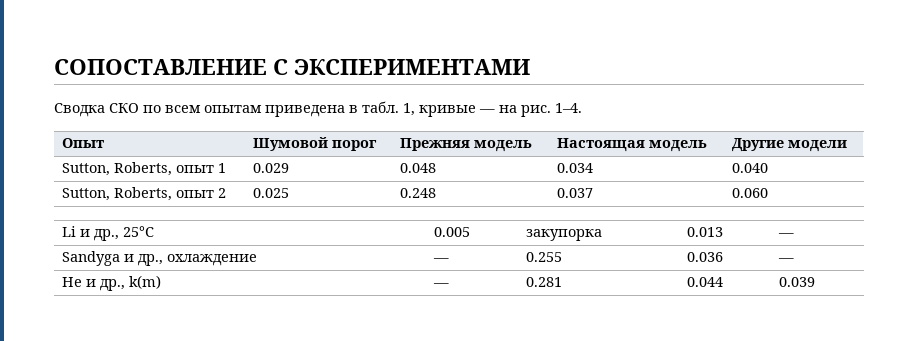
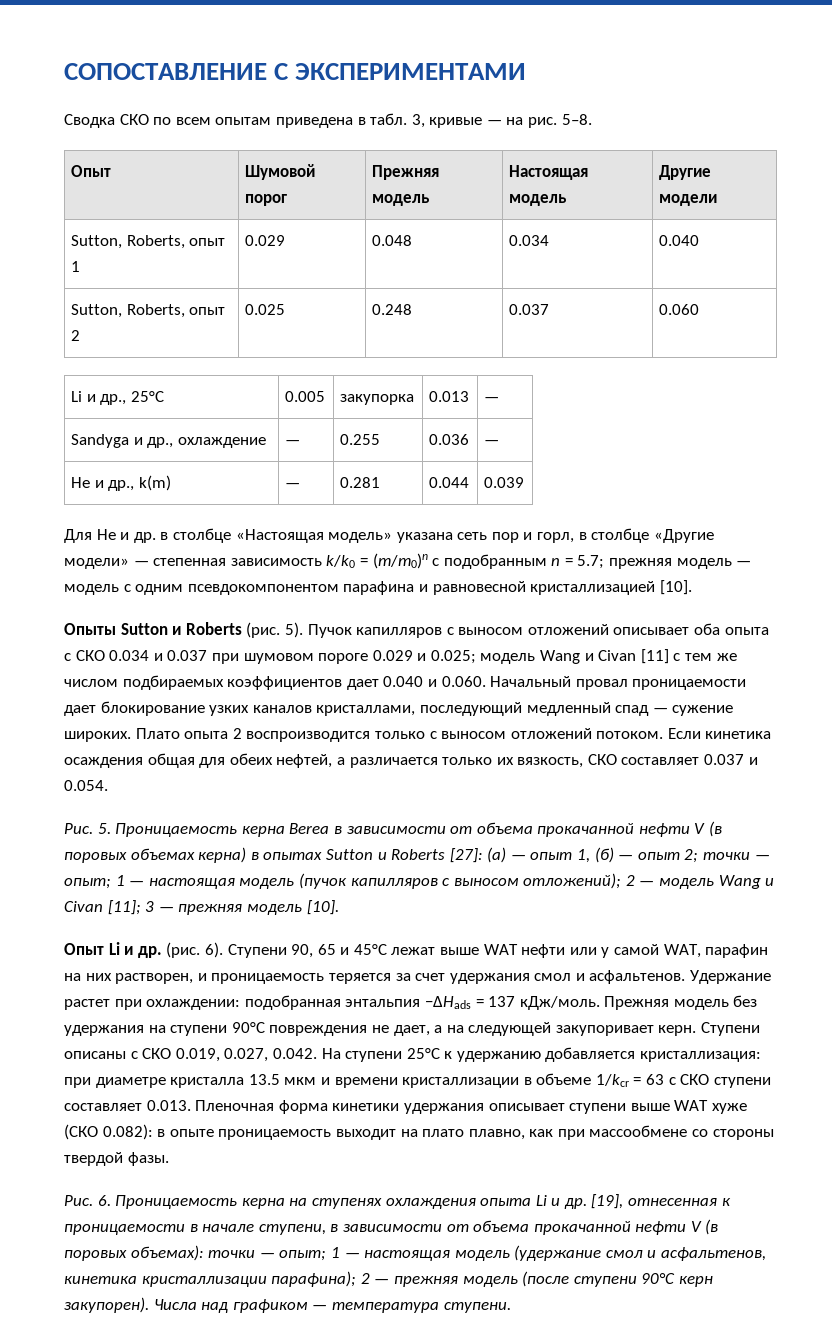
- 1, кривые — на рис.
+ 3, кривые — на рис.
- 1–4.
+ 5–8.
+ Для He и др. в столбце «Настоящая модель» указана сеть пор и горл, в столбце «Другие модели» — степенная зависимость k/k0 = (m/m0)n с подобранным n = 5.7; прежняя модель — модель с одним псевдокомпонентом парафина и равновесной кристаллизацией [10].
+ Опыты Sutton и Roberts (рис. 5). Пучок капилляров с выносом отложений описывает оба опыта с СКО 0.034 и 0.037 при шумовом пороге 0.029 и 0.025; модель Wang и Civan [11] с тем же числом подбираемых коэффициентов дает 0.040 и 0.060. Начальный провал проницаемости дает блокирование узких каналов кристаллами, последующий медленный спад — сужение широких. Плато опыта 2 воспроизводится только с выносом отложений потоком. Если кинетика осаждения общая для обеих нефтей, а различается только их вязкость, СКО составляет 0.037 и 0.054.
+ Рис. 5. Проницаемость керна Berea в зависимости от объема прокачанной нефти V (в поровых объемах керна) в опытах Sutton и Roberts [27]: (а) — опыт 1, (б) — опыт 2; точки — опыт; 1 — настоящая модель (пучок капилляров с выносом отложений); 2 — модель Wang и Civan [11]; 3 — прежняя модель [10].
+ Опыт Li и др. (рис. 6). Ступени 90, 65 и 45°C лежат выше WAT нефти или у самой WAT, парафин на них растворен, и проницаемость теряется за счет удержания смол и асфальтенов. Удержание растет при охлаждении: подобранная энтальпия −ΔHads = 137 кДж/моль. Прежняя модель без удержания на ступени 90°C повреждения не дает, а на следующей закупоривает керн. Ступени описаны с СКО 0.019, 0.027, 0.042. На ступени 25°C к удержанию добавляется кристаллизация: при диаметре кристалла 13.5 мкм и времени кристаллизации в объеме 1/kcr = 63 с СКО ступени составляет 0.013. Пленочная форма кинетики удержания описывает ступени выше WAT хуже (СКО 0.082): в опыте проницаемость выходит на плато плавно, как при массообмене со стороны твердой фазы.
+ Рис. 6. Проницаемость керна на ступенях охлаждения опыта Li и др. [19], отнесенная к проницаемости в начале ступени, в зависимости от объема прокачанной нефти V (в поровых объемах): точки — опыт; 1 — настоящая модель (удержание смол и асфальтенов, кинетика кристаллизации парафина); 2 — прежняя модель (после ступени 90°C керн закупорен). Числа над графиком — температура ступени.

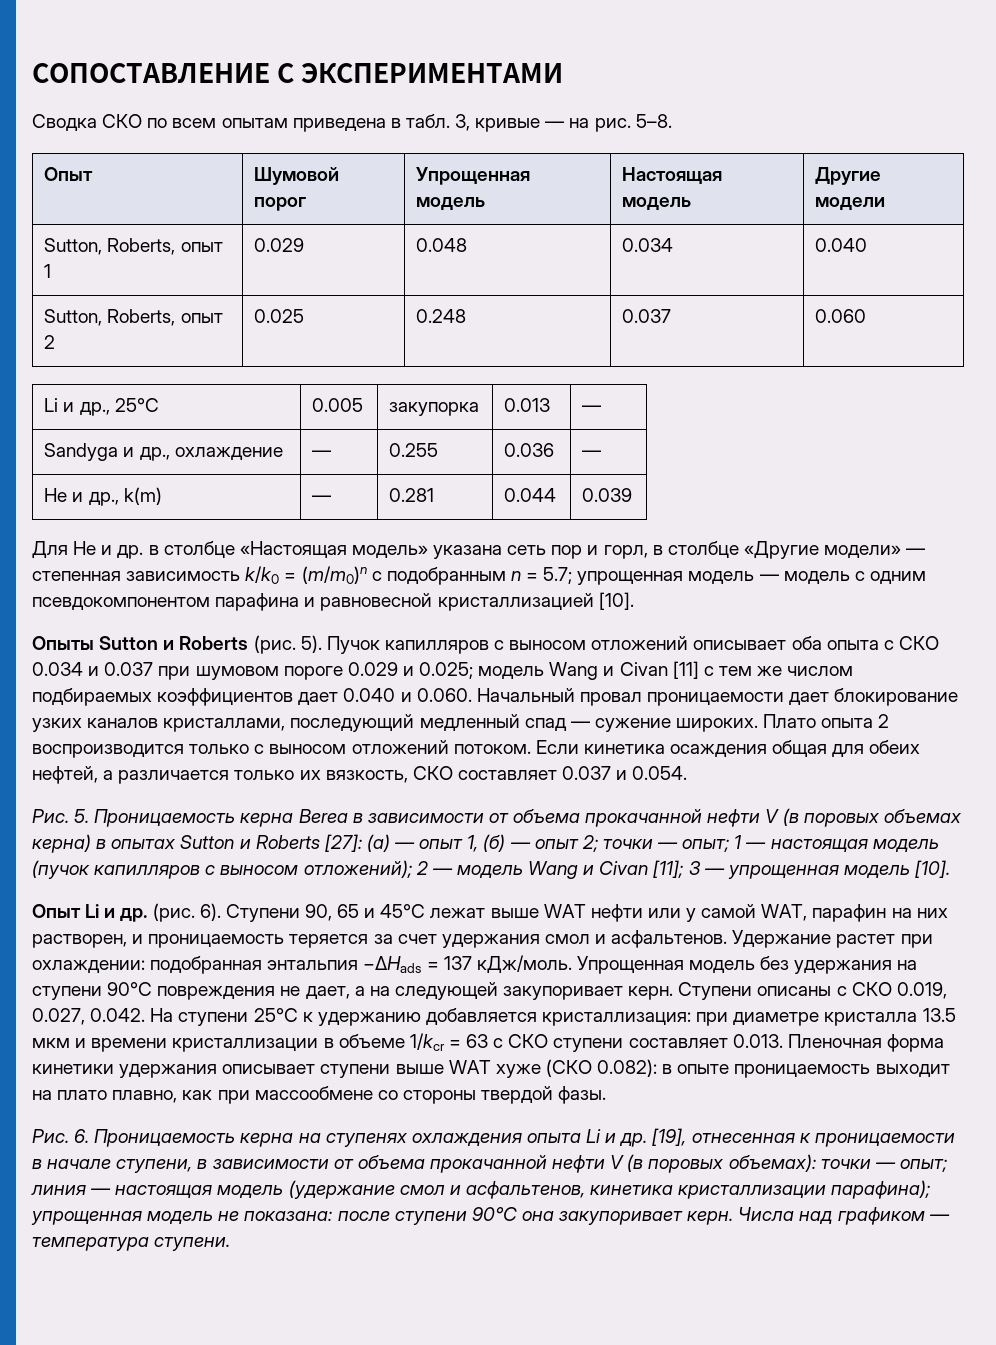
- Опыт | Шумовой порог | Прежняя модель | Настоящая модель | Другие модели
+ Опыт | Шумовой порог | Упрощенная модель | Настоящая модель | Другие модели
- Для He и др. в столбце «Настоящая модель» указана сеть пор и горл, в столбце «Другие модели» — степенная зависимость k/k0 = (m/m0)n с подобранным n = 5.7; прежняя модель — модель с одним псевдокомпонентом парафина и равновесной кристаллизацией [10].
+ Для He и др. в столбце «Настоящая модель» указана сеть пор и горл, в столбце «Другие модели» — степенная зависимость k/k0 = (m/m0)n с подобранным n = 5.7; упрощенная модель — модель с одним псевдокомпонентом парафина и равновесной кристаллизацией [10].
- Рис. 5. Проницаемость керна Berea в зависимости от объема прокачанной нефти V (в поровых объемах керна) в опытах Sutton и Roberts [27]: (а) — опыт 1, (б) — опыт 2; точки — опыт; 1 — настоящая модель (пучок капилляров с выносом отложений); 2 — модель Wang и Civan [11]; 3 — прежняя модель [10].
+ Рис. 5. Проницаемость керна Berea в зависимости от объема прокачанной нефти V (в поровых объемах керна) в опытах Sutton и Roberts [27]: (а) — опыт 1, (б) — опыт 2; точки — опыт; 1 — настоящая модель (пучок капилляров с выносом отложений); 2 — модель Wang и Civan [11]; 3 — упрощенная модель [10].
- Прежняя модель без удержания на ступени 90°C повреждения не дает, а на следующей закупоривает керн.
+ Упрощенная модель без удержания на ступени 90°C повреждения не дает, а на следующей закупоривает керн.
- Рис. 6. Проницаемость керна на ступенях охлаждения опыта Li и др. [19], отнесенная к проницаемости в начале ступени, в зависимости от объема прокачанной нефти V (в поровых объемах): точки — опыт; 1 — настоящая модель (удержание смол и асфальтенов, кинетика кристаллизации парафина); 2 — прежняя модель (после ступени 90°C керн закупорен).
+ Рис. 6. Проницаемость керна на ступенях охлаждения опыта Li и др. [19], отнесенная к проницаемости в начале ступени, в зависимости от объема прокачанной нефти V (в поровых объемах): точки — опыт; линия — настоящая модель (удержание смол и асфальтенов, кинетика кристаллизации парафина); упрощенная модель не показана: после ступени 90°C она закупоривает керн.

